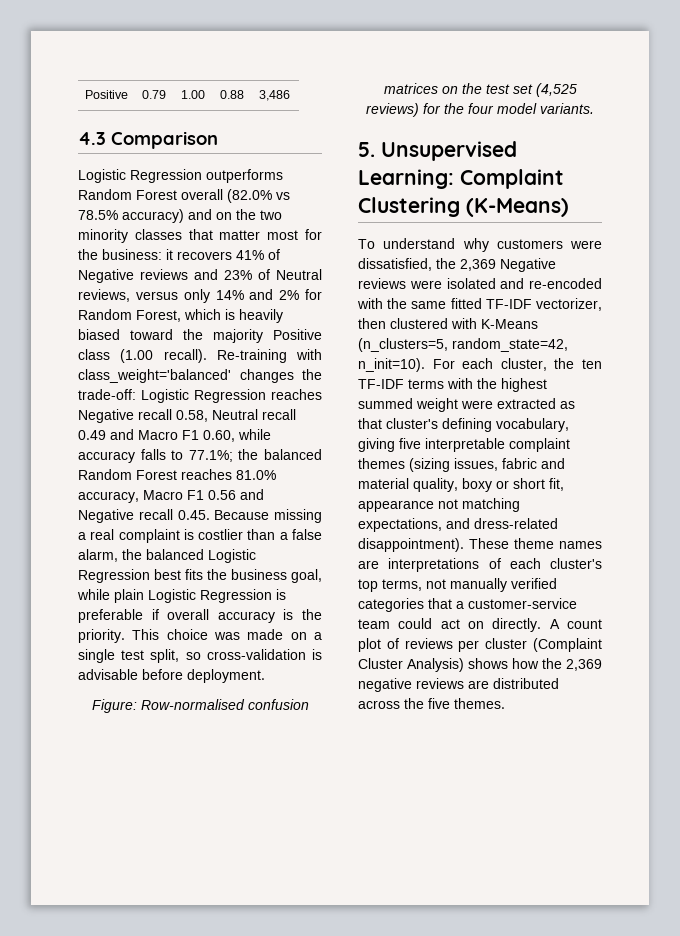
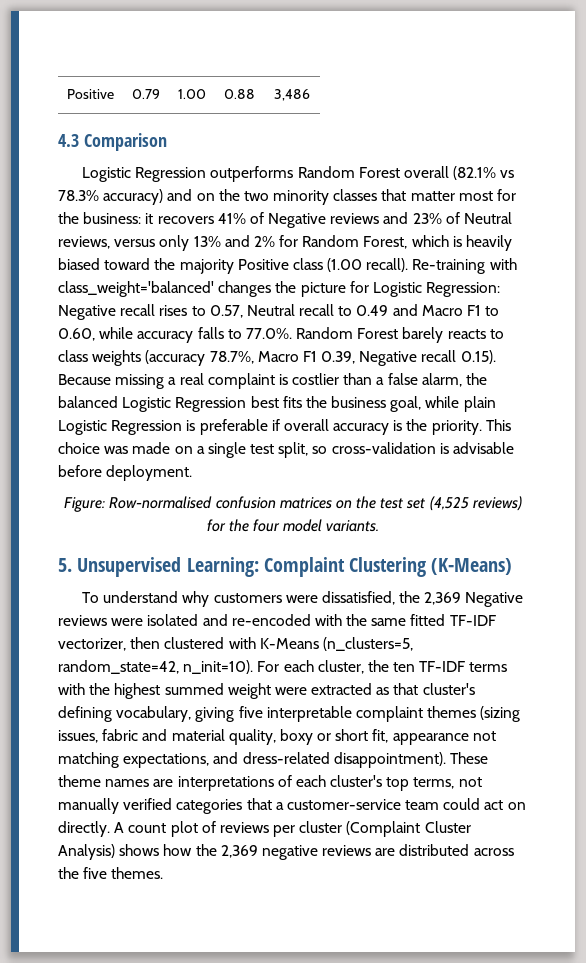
- Logistic Regression outperforms Random Forest overall (82.0% vs 78.5% accuracy) and on the two minority classes that matter most for the business: it recovers 41% of Negative reviews and 23% of Neutral reviews, versus only 14% and 2% for Random Forest, which is heavily biased toward the majority Positive class (1.00 recall).
+ Logistic Regression outperforms Random Forest overall (82.1% vs 78.3% accuracy) and on the two minority classes that matter most for the business: it recovers 41% of Negative reviews and 23% of Neutral reviews, versus only 13% and 2% for Random Forest, which is heavily biased toward the majority Positive class (1.00 recall).
- Re-training with class_weight='balanced' changes the trade-off: Logistic Regression reaches Negative recall 0.58, Neutral recall 0.49 and Macro F1 0.60, while accuracy falls to 77.1%; the balanced Random Forest reaches 81.0% accuracy, Macro F1 0.56 and Negative recall 0.45. Because missing a real complaint is costlier than a false alarm, the balanced Logistic Regression best fits the business goal, while plain Logistic Regression is preferable if overall accuracy is the priority.
+ Re-training with class_weight='balanced' changes the picture for Logistic Regression: Negative recall rises to 0.57, Neutral recall to 0.49 and Macro F1 to 0.60, while accuracy falls to 77.0%. Random Forest barely reacts to class weights (accuracy 78.7%, Macro F1 0.39, Negative recall 0.15). Because missing a real complaint is costlier than a false alarm, the balanced Logistic Regression best fits the business goal, while plain Logistic Regression is preferable if overall accuracy is the priority.

